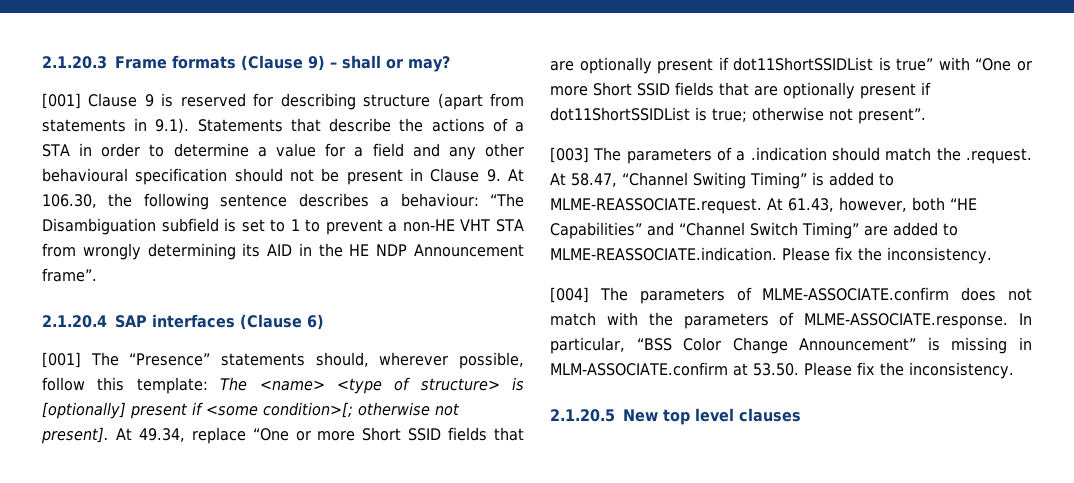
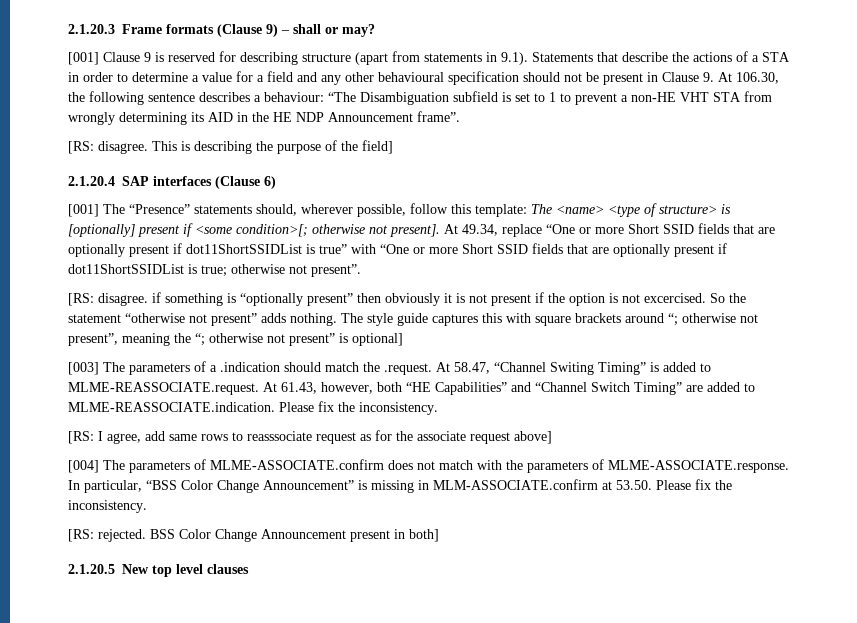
+ [RS: disagree. This is describing the purpose of the field]
+ [RS: disagree. if something is “optionally present” then obviously it is not present if the option is not excercised. So the statement “otherwise not present” adds nothing. The style guide captures this with square brackets around “; otherwise not present”, meaning the “; otherwise not present” is optional]
+ [RS: I agree, add same rows to reasssociate request as for the associate request above]
+ [RS: rejected. BSS Color Change Announcement present in both]

